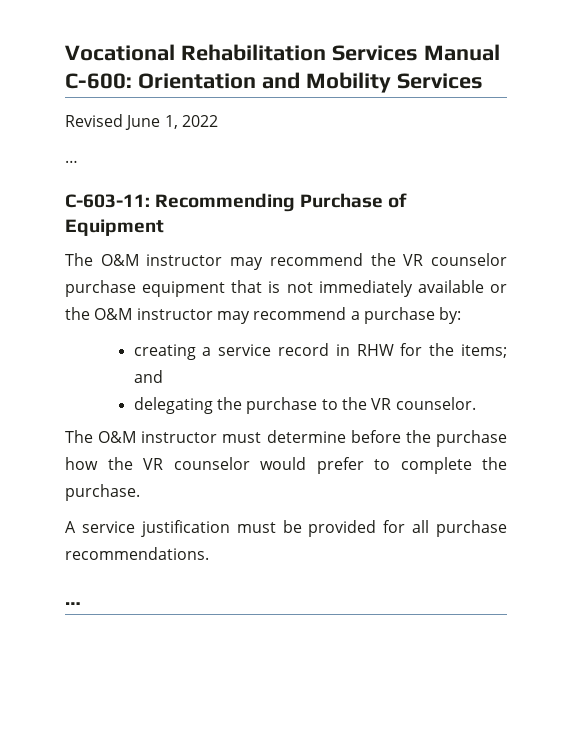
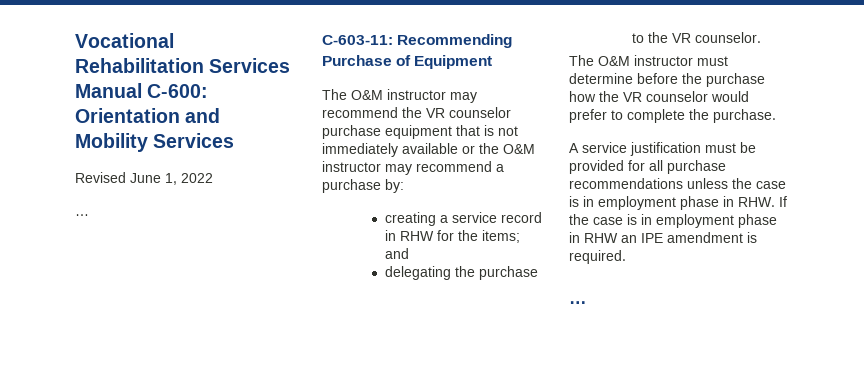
- A service justification must be provided for all purchase recommendations.
+ A service justification must be provided for all purchase recommendations unless the case is in employment phase in RHW. If the case is in employment phase in RHW an IPE amendment is required.

